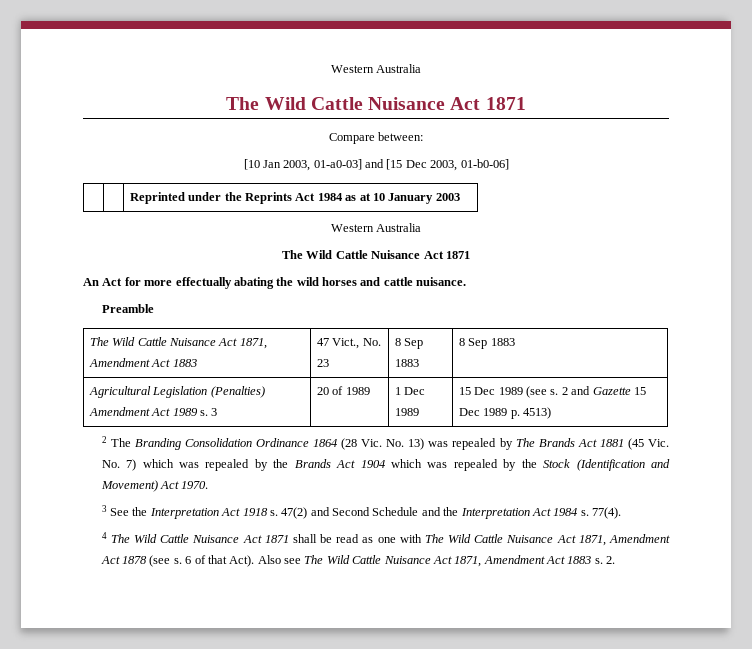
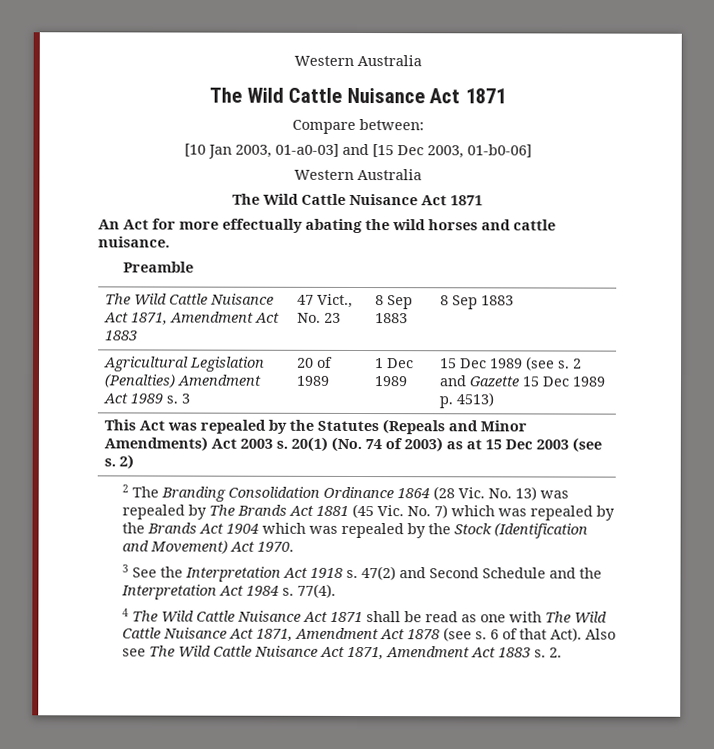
- | | Reprinted under the Reprints Act 1984 as at 10 January 2003
+ This Act was repealed by the Statutes (Repeals and Minor Amendments) Act 2003 s. 20(1) (No. 74 of 2003) as at 15 Dec 2003 (see s. 2)

